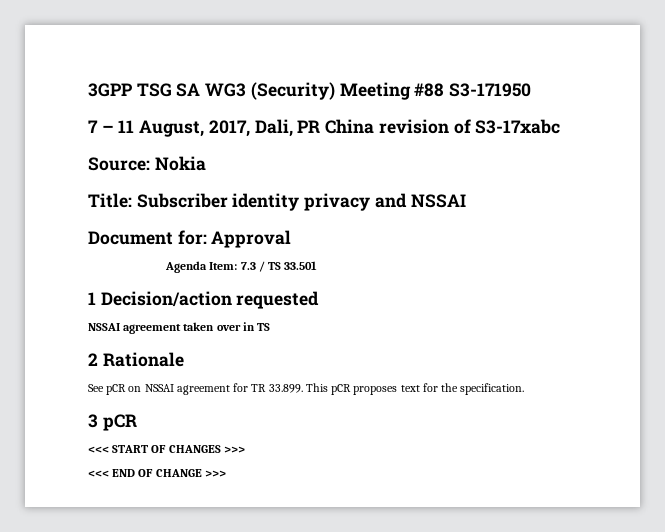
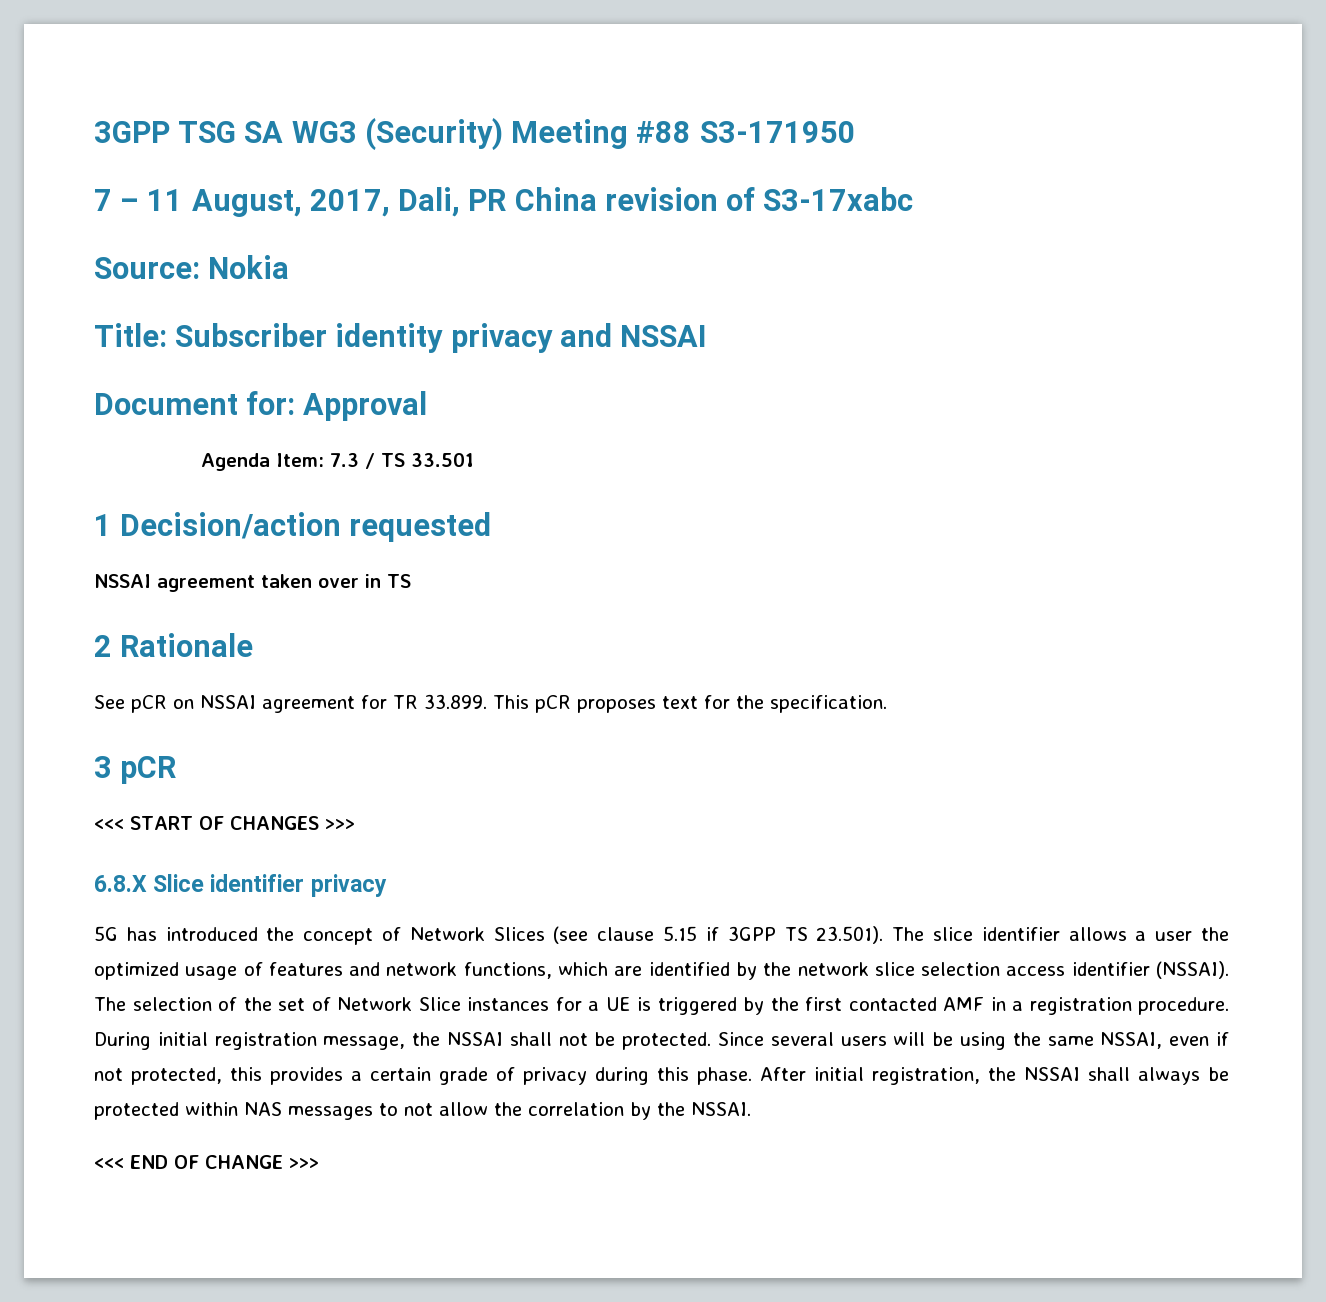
+ 6.8.X Slice identifier privacy
+ 5G has introduced the concept of Network Slices (see clause 5.15 if 3GPP TS 23.501). The slice identifier allows a user the optimized usage of features and network functions, which are identified by the network slice selection access identifier (NSSAI). The selection of the set of Network Slice instances for a UE is triggered by the first contacted AMF in a registration procedure. During initial registration message, the NSSAI shall not be protected. Since several users will be using the same NSSAI, even if not protected, this provides a certain grade of privacy during this phase. After initial registration, the NSSAI shall always be protected within NAS messages to not allow the correlation by the NSSAI.

